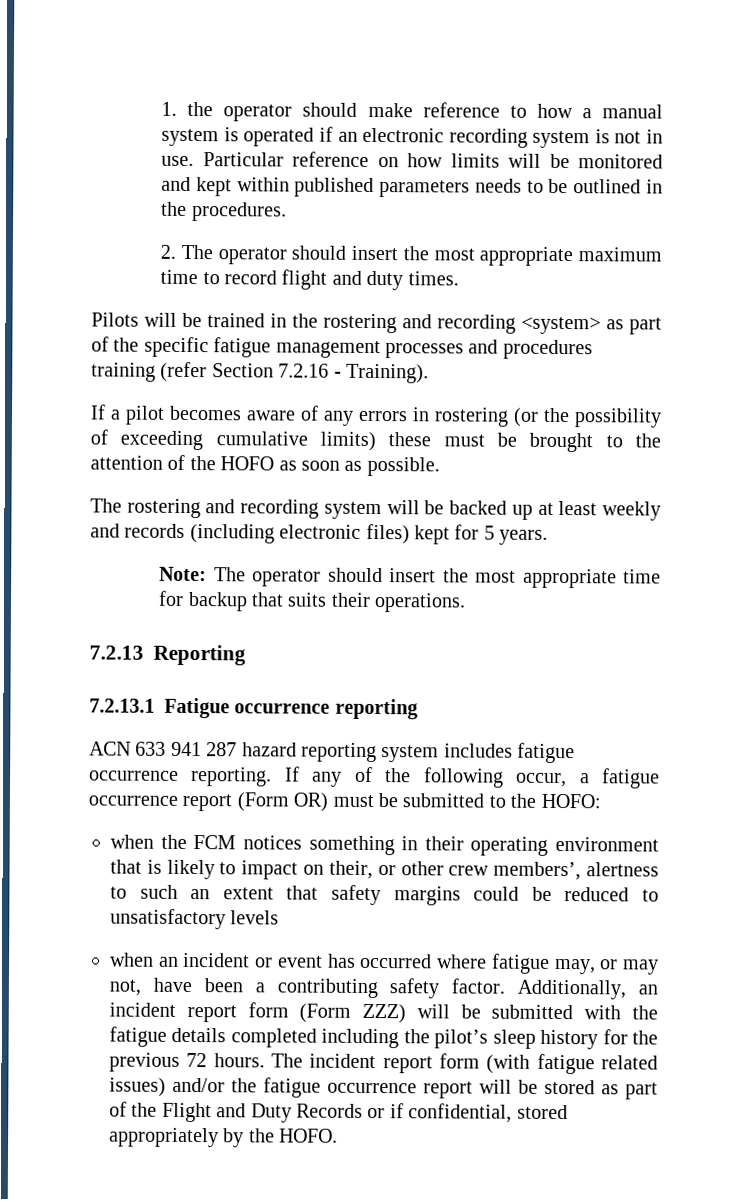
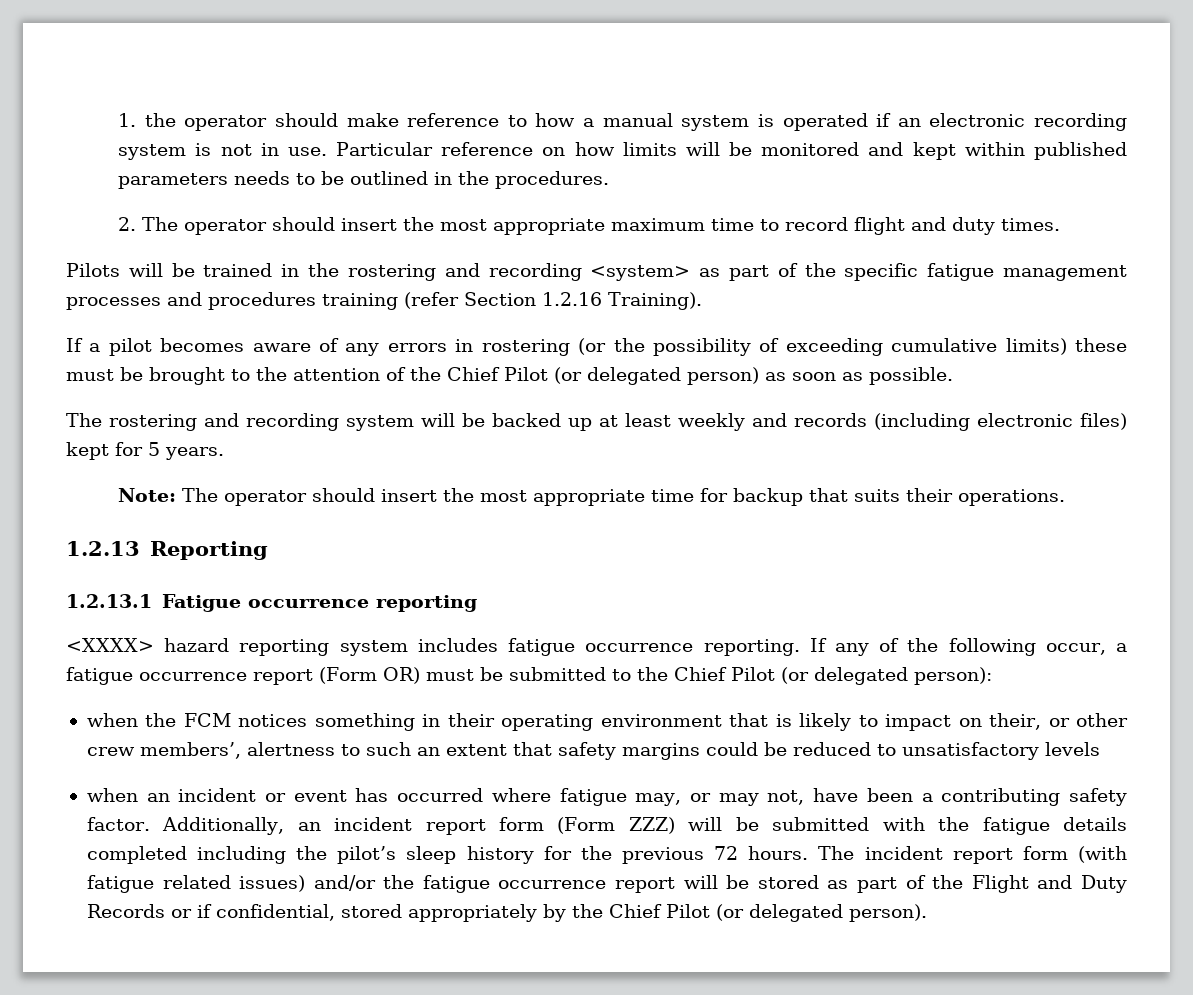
- Pilots will be trained in the rostering and recording <system> as part of the specific fatigue management processes and procedures training (refer Section 7.2.16 - Training).
+ Pilots will be trained in the rostering and recording <system> as part of the specific fatigue management processes and procedures training (refer Section 1.2.16 Training).
- If a pilot becomes aware of any errors in rostering (or the possibility of exceeding cumulative limits) these must be brought to the attention of the HOFO as soon as possible.
+ If a pilot becomes aware of any errors in rostering (or the possibility of exceeding cumulative limits) these must be brought to the attention of the Chief Pilot (or delegated person) as soon as possible.
- 7.2.13 Reporting
+ 1.2.13 Reporting
- 7.2.13.1 Fatigue occurrence reporting
+ 1.2.13.1 Fatigue occurrence reporting
- ACN 633 941 287 hazard reporting system includes fatigue occurrence reporting.
+ <XXXX> hazard reporting system includes fatigue occurrence reporting.
- If any of the following occur, a fatigue occurrence report (Form OR) must be submitted to the HOFO:
+ If any of the following occur, a fatigue occurrence report (Form OR) must be submitted to the Chief Pilot (or delegated person):
- The incident report form (with fatigue related issues) and/or the fatigue occurrence report will be stored as part of the Flight and Duty Records or if confidential, stored appropriately by the HOFO.
+ The incident report form (with fatigue related issues) and/or the fatigue occurrence report will be stored as part of the Flight and Duty Records or if confidential, stored appropriately by the Chief Pilot (or delegated person).

